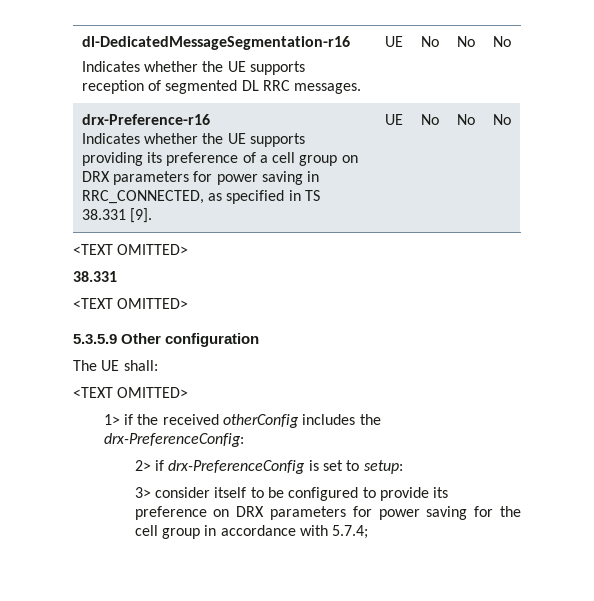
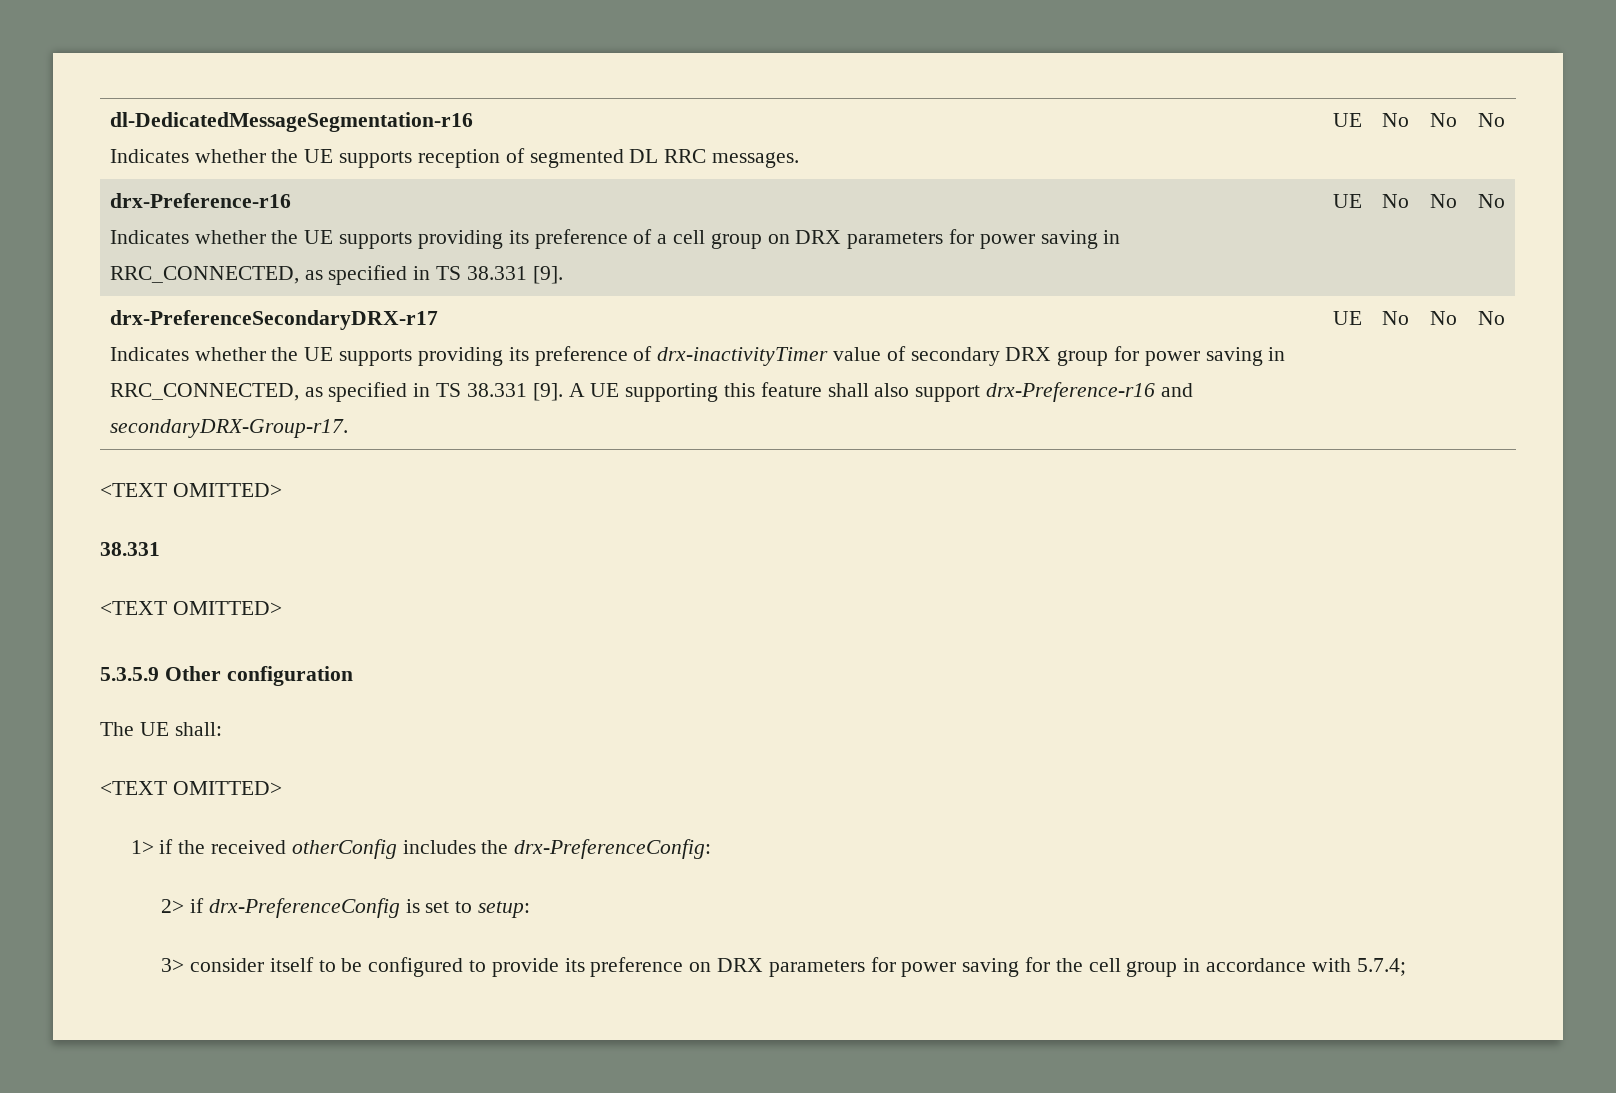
+ drx-PreferenceSecondaryDRX-r17
+ Indicates whether the UE supports providing its preference of drx-inactivityTimer value of secondary DRX group for power saving in RRC_CONNECTED, as specified in TS 38.331 [9]. A UE supporting this feature shall also support drx-Preference-r16 and secondaryDRX-Group-r17. | UE | No | No | No

